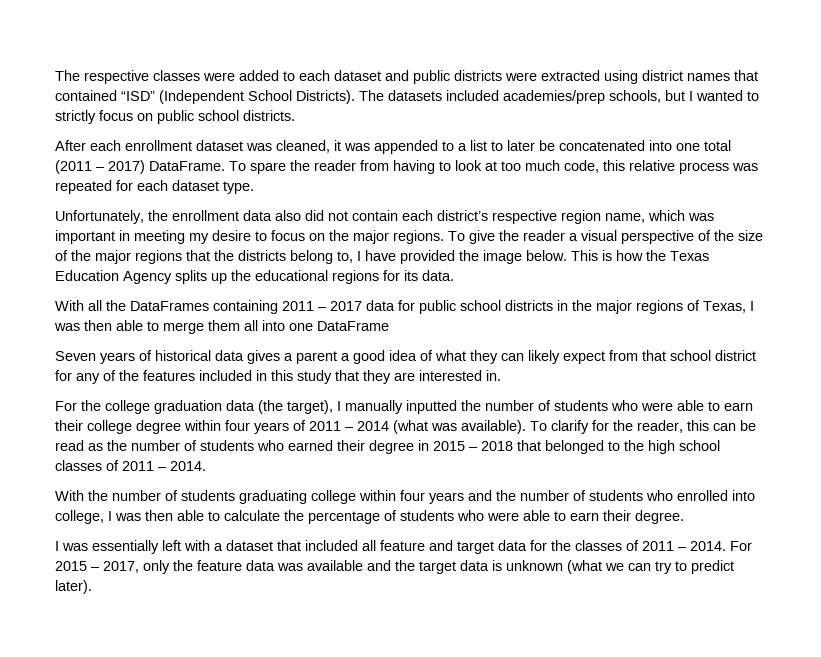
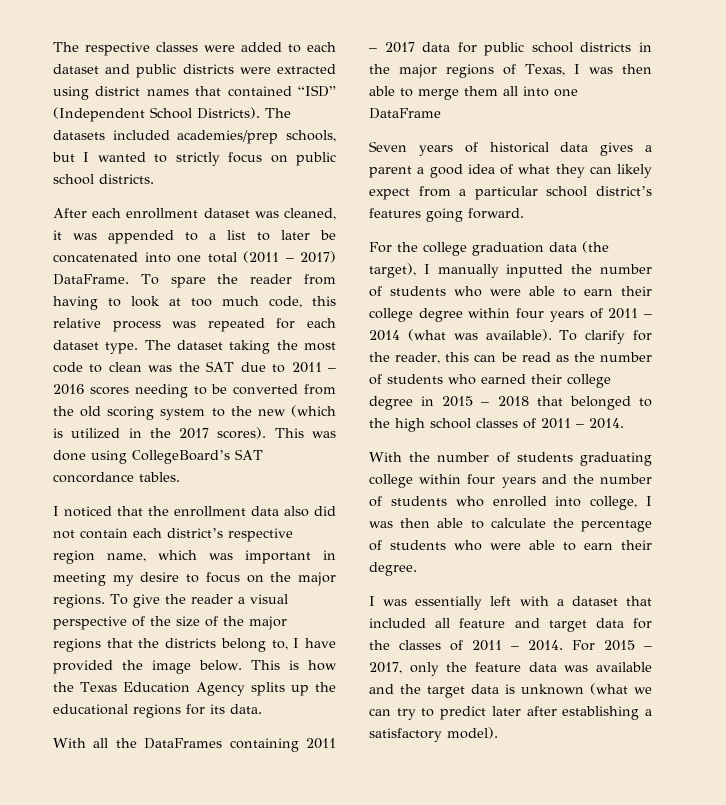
- To spare the reader from having to look at too much code, this relative process was repeated for each dataset type.
- Unfortunately, the enrollment data also did not contain each district’s respective region name, which was important in meeting my desire to focus on the major regions.
+ To spare the reader from having to look at too much code, this relative process was repeated for each dataset type. The dataset taking the most code to clean was the SAT due to 2011 – 2016 scores needing to be converted from the old scoring system to the new (which is utilized in the 2017 scores). This was done using CollegeBoard’s SAT concordance tables.
+ I noticed that the enrollment data also did not contain each district’s respective region name, which was important in meeting my desire to focus on the major regions.
- Seven years of historical data gives a parent a good idea of what they can likely expect from that school district for any of the features included in this study that they are interested in.
+ Seven years of historical data gives a parent a good idea of what they can likely expect from a particular school district’s features going forward.
- To clarify for the reader, this can be read as the number of students who earned their degree in 2015 – 2018 that belonged to the high school classes of 2011 – 2014.
+ To clarify for the reader, this can be read as the number of students who earned their college degree in 2015 – 2018 that belonged to the high school classes of 2011 – 2014.
- For 2015 – 2017, only the feature data was available and the target data is unknown (what we can try to predict later).
+ For 2015 – 2017, only the feature data was available and the target data is unknown (what we can try to predict later after establishing a satisfactory model).

